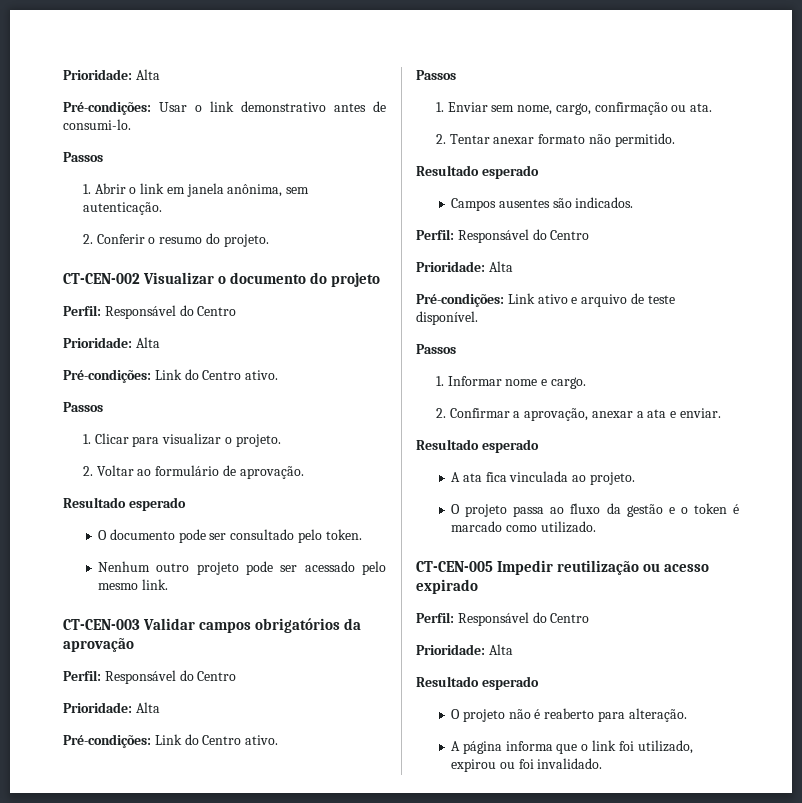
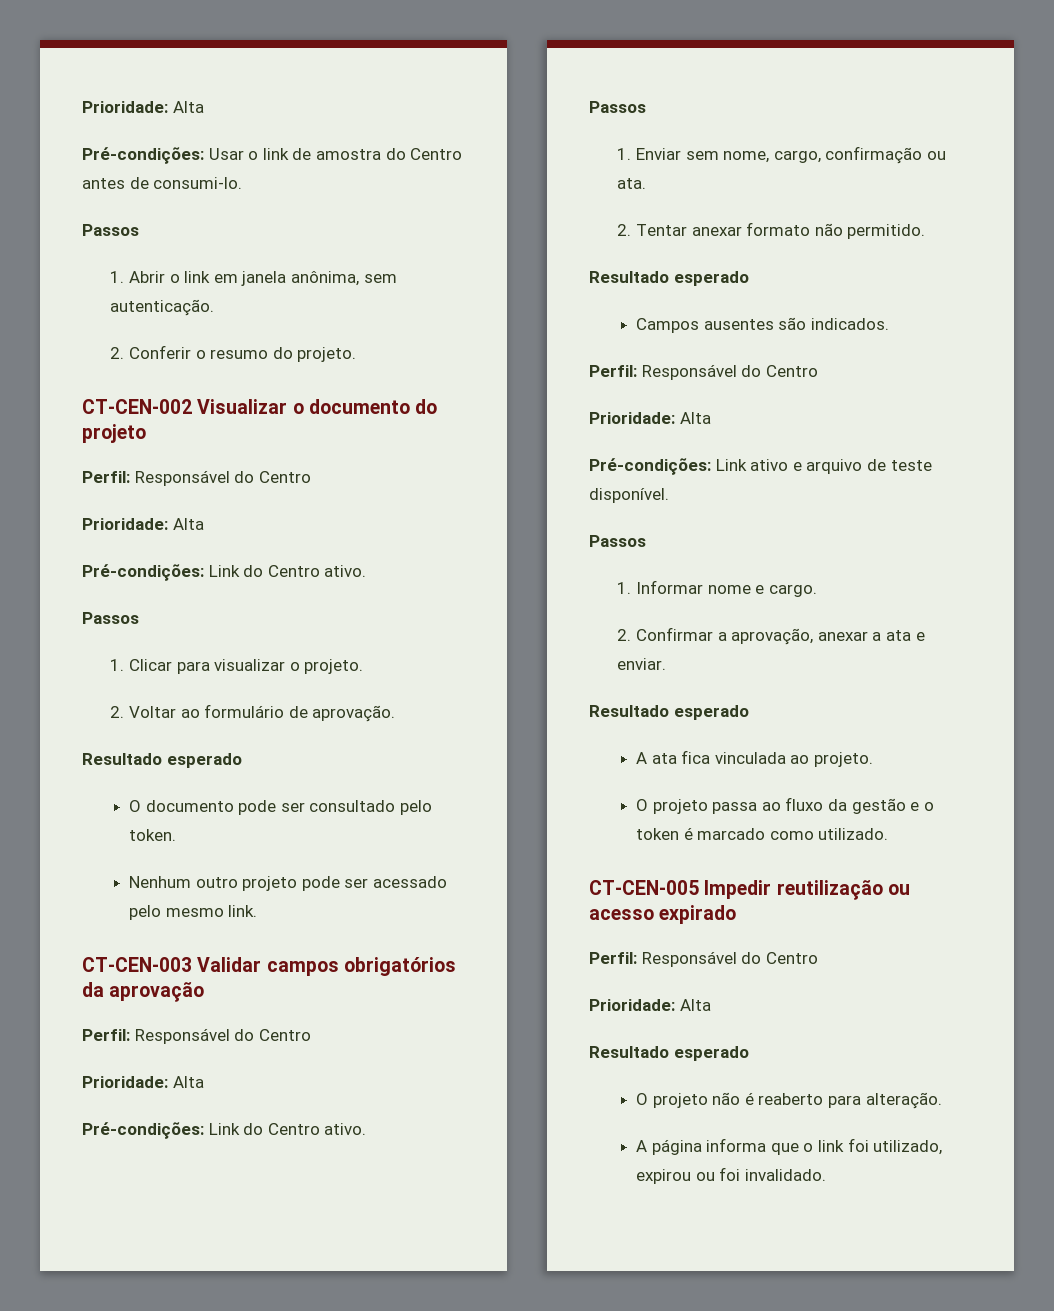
- Pré-condições: Usar o link demonstrativo antes de consumi-lo.
+ Pré-condições: Usar o link de amostra do Centro antes de consumi-lo.

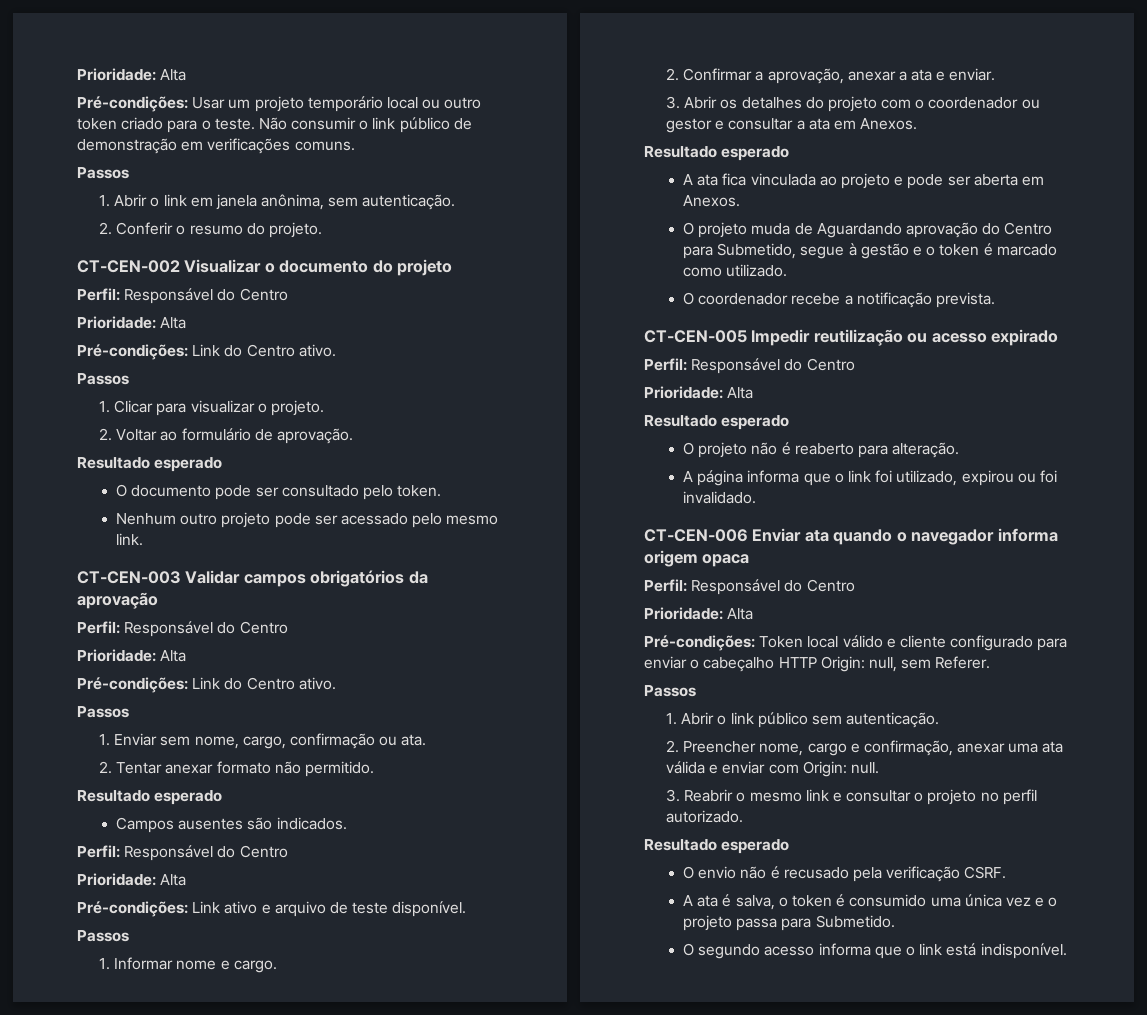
- Pré-condições: Usar o link de amostra do Centro antes de consumi-lo.
+ Pré-condições: Usar um projeto temporário local ou outro token criado para o teste. Não consumir o link público de demonstração em verificações comuns.
+ 3. Abrir os detalhes do projeto com o coordenador ou gestor e consultar a ata em Anexos.
- A ata fica vinculada ao projeto.
- O projeto passa ao fluxo da gestão e o token é marcado como utilizado.
+ A ata fica vinculada ao projeto e pode ser aberta em Anexos.
+ O projeto muda de Aguardando aprovação do Centro para Submetido, segue à gestão e o token é marcado como utilizado.
+ O coordenador recebe a notificação prevista.
+ CT-CEN-006 Enviar ata quando o navegador informa origem opaca
+ Perfil: Responsável do Centro
+ Prioridade: Alta
+ Pré-condições: Token local válido e cliente configurado para enviar o cabeçalho HTTP Origin: null, sem Referer.
+ Passos
+ 1. Abrir o link público sem autenticação.
+ 2. Preencher nome, cargo e confirmação, anexar uma ata válida e enviar com Origin: null.
+ 3. Reabrir o mesmo link e consultar o projeto no perfil autorizado.
+ Resultado esperado
+ O envio não é recusado pela verificação CSRF.
+ A ata é salva, o token é consumido uma única vez e o projeto passa para Submetido.
+ O segundo acesso informa que o link está indisponível.

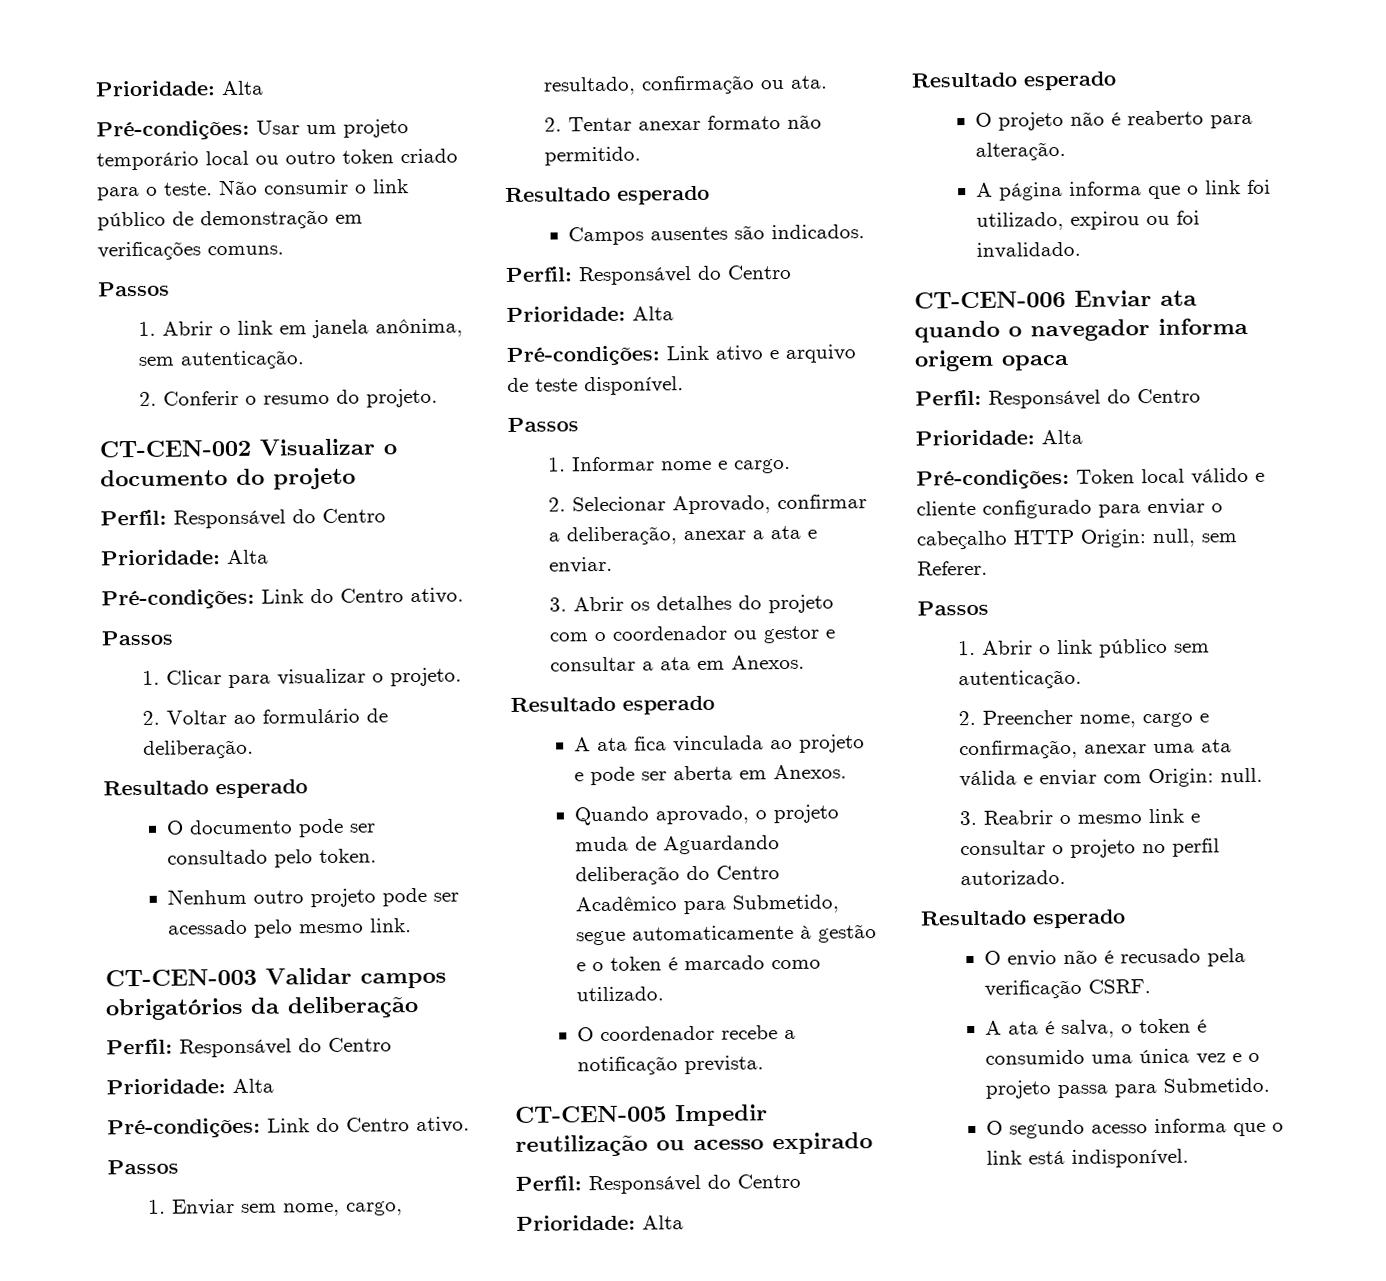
- 2. Voltar ao formulário de aprovação.
+ 2. Voltar ao formulário de deliberação.
- CT-CEN-003 Validar campos obrigatórios da aprovação
+ CT-CEN-003 Validar campos obrigatórios da deliberação
- 1. Enviar sem nome, cargo, confirmação ou ata.
+ 1. Enviar sem nome, cargo, resultado, confirmação ou ata.
- 2. Confirmar a aprovação, anexar a ata e enviar.
+ 2. Selecionar Aprovado, confirmar a deliberação, anexar a ata e enviar.
- O projeto muda de Aguardando aprovação do Centro para Submetido, segue à gestão e o token é marcado como utilizado.
+ Quando aprovado, o projeto muda de Aguardando deliberação do Centro Acadêmico para Submetido, segue automaticamente à gestão e o token é marcado como utilizado.

